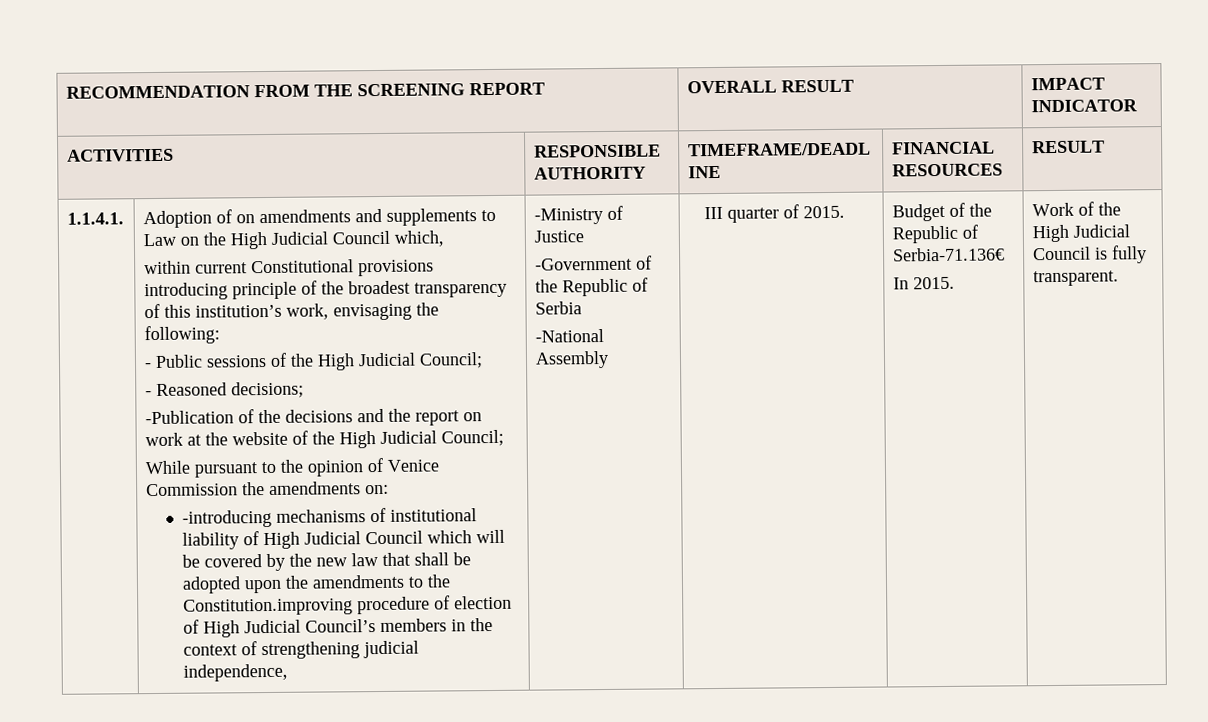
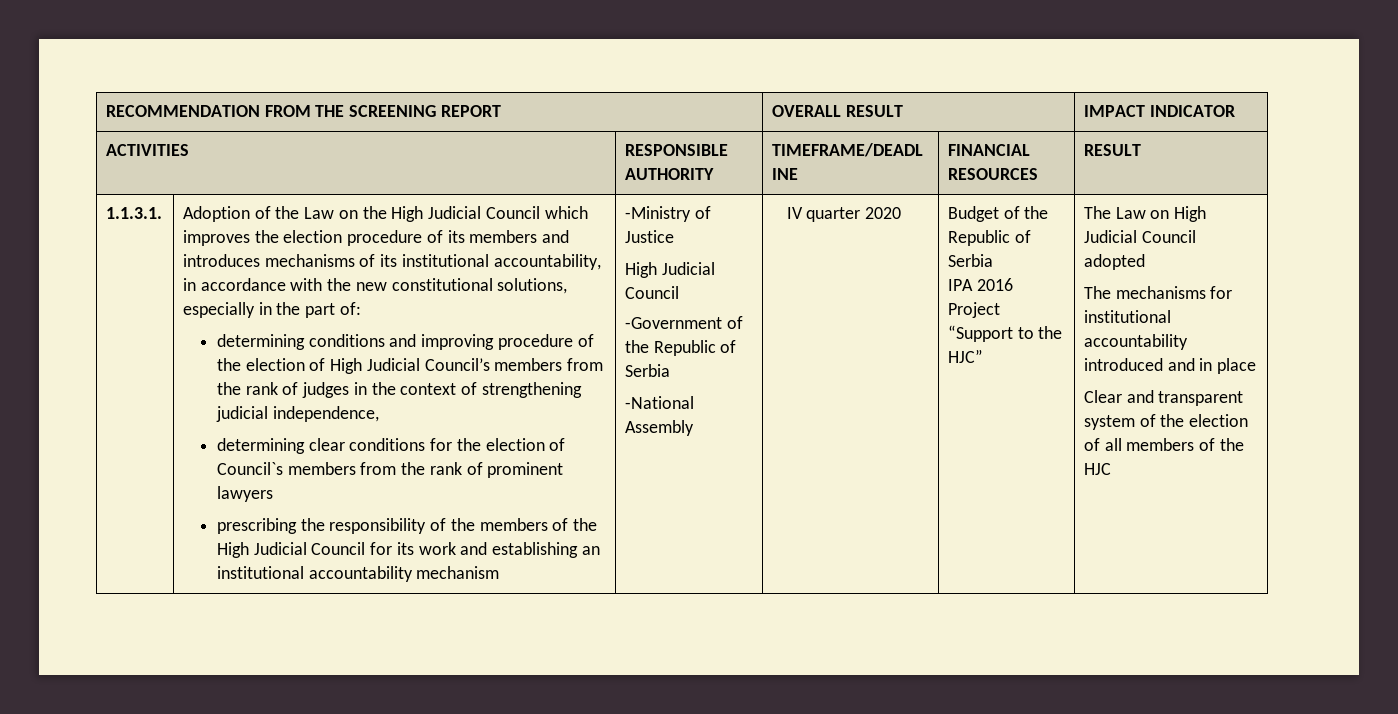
- 1.1.4.1.
+ 1.1.3.1.
- Adoption of on amendments and supplements to Law on the High Judicial Council which,
- within current Constitutional provisions introducing principle of the broadest transparency of this institution’s work, envisaging the following:
- - Public sessions of the High Judicial Council;
- - Reasoned decisions;
- -Publication of the decisions and the report on work at the website of the High Judicial Council;
- While pursuant to the opinion of Venice Commission the amendments on:
- -introducing mechanisms of institutional liability of High Judicial Council which will be covered by the new law that shall be adopted upon the amendments to the Constitution.improving procedure of election of High Judicial Council’s members in the context of strengthening judicial independence,
+ Adoption of the Law on the High Judicial Council which improves the еlection procedure of its members and introduces mechanisms of its institutional accountability, in accordance with the new constitutional solutions, especially in the part of:
+ determining conditions and improving procedure of the election of High Judicial Council’s members from the rank of judges in the context of strengthening judicial independence,
+ determining clear conditions for the election of Council`s members from the rank of prominent lawyers
+ prescribing the responsibility of the members of the High Judicial Council for its work and establishing an institutional accountability mechanism
  -Ministry of Justice
+ High Judicial Council
- III quarter of 2015.
+ IV quarter 2020
- Budget of the Republic of Serbia-71.136€
- In 2015. | Work of the High Judicial Council is fully transparent.
+ Budget of the Republic of Serbia
+ IPA 2016 Project “Support to the HJC” | The Law on High Judicial Council adopted
+ The mechanisms for institutional accountability introduced and in place
+ Clear and transparent system of the election of all members of the HJC

